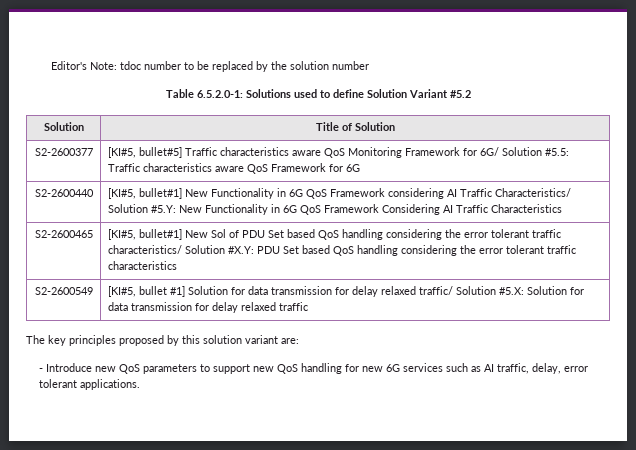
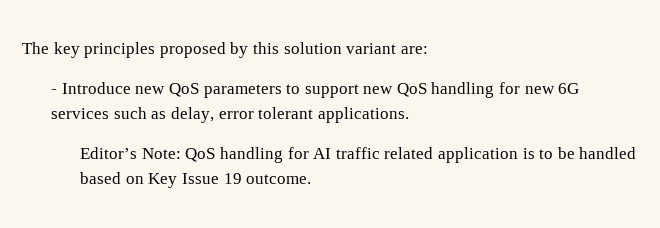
- Editor's Note: tdoc number to be replaced by the solution number
- Table 6.5.2.0-1: Solutions used to define Solution Variant #5.2
- Solution | Title of Solution
- S2-2600377 | [KI#5, bullet#5] Traffic characteristics aware QoS Monitoring Framework for 6G/ Solution #5.5: Traffic characteristics aware QoS Framework for 6G
- S2-2600440 | [KI#5, bullet#1] New Functionality in 6G QoS Framework considering AI Traffic Characteristics/ Solution #5.Y: New Functionality in 6G QoS Framework Considering AI Traffic Characteristics
- S2-2600465 | [KI#5, bullet#1] New Sol of PDU Set based QoS handling considering the error tolerant traffic characteristics/ Solution #X.Y: PDU Set based QoS handling considering the error tolerant traffic characteristics
- S2-2600549 | [KI#5, bullet #1] Solution for data transmission for delay relaxed traffic/ Solution #5.X: Solution for data transmission for delay relaxed traffic
- - Introduce new QoS parameters to support new QoS handling for new 6G services such as AI traffic, delay, error tolerant applications.
+ - Introduce new QoS parameters to support new QoS handling for new 6G services such as delay, error tolerant applications.
+ Editor’s Note: QoS handling for AI traffic related application is to be handled based on Key Issue 19 outcome.

